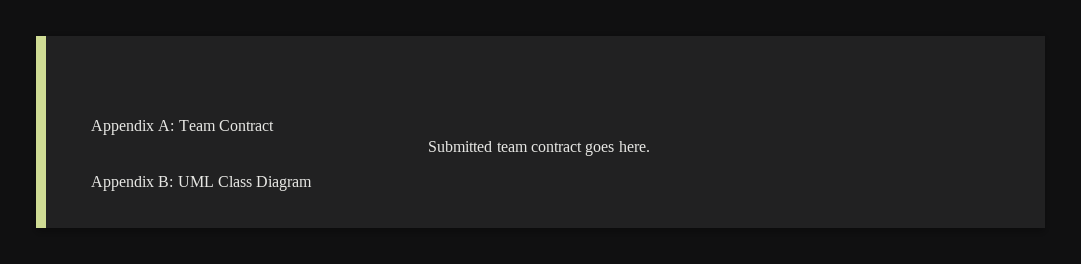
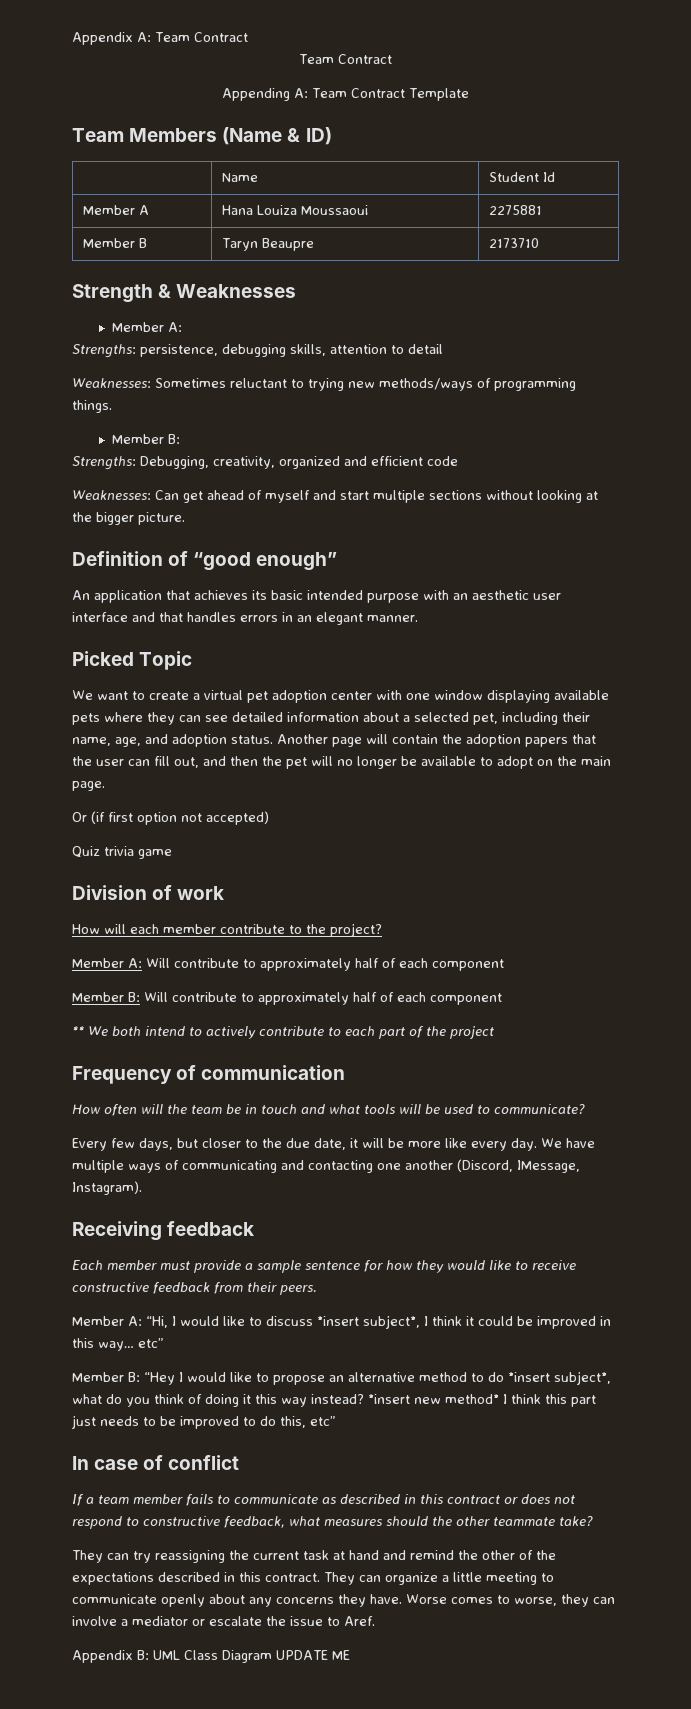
  Appendix A: Team Contract
- Submitted team contract goes here.
+ Team Contract
+ Appending A: Team Contract Template
+ Team Members (Name & ID)
+ | Name | Student Id
+ Member A | Hana Louiza Moussaoui | 2275881
+ Member B | Taryn Beaupre | 2173710
+ Strength & Weaknesses
+ Member A:
+ Strengths: persistence, debugging skills, attention to detail
+ Weaknesses: Sometimes reluctant to trying new methods/ways of programming things.
+ Member B:
+ Strengths: Debugging, creativity, organized and efficient code
+ Weaknesses: Can get ahead of myself and start multiple sections without looking at the bigger picture.
+ Definition of “good enough”
+ An application that achieves its basic intended purpose with an aesthetic user interface and that handles errors in an elegant manner.
+ Picked Topic
+ We want to create a virtual pet adoption center with one window displaying available pets where they can see detailed information about a selected pet, including their name, age, and adoption status. Another page will contain the adoption papers that the user can fill out, and then the pet will no longer be available to adopt on the main page.
+ Or (if first option not accepted)
+ Quiz trivia game
+ Division of work
+ How will each member contribute to the project?
+ Member A: Will contribute to approximately half of each component
+ Member B: Will contribute to approximately half of each component
+ ** We both intend to actively contribute to each part of the project
+ Frequency of communication
+ How often will the team be in touch and what tools will be used to communicate?
+ Every few days, but closer to the due date, it will be more like every day. We have multiple ways of communicating and contacting one another (Discord, IMessage, Instagram).
+ Receiving feedback
+ Each member must provide a sample sentence for how they would like to receive constructive feedback from their peers.
+ Member A: “Hi, I would like to discuss *insert subject*, I think it could be improved in this way… etc”
+ Member B: “Hey I would like to propose an alternative method to do *insert subject*, what do you think of doing it this way instead? *insert new method* I think this part just needs to be improved to do this, etc”
+ In case of conflict
+ If a team member fails to communicate as described in this contract or does not respond to constructive feedback, what measures should the other teammate take?
+ They can try reassigning the current task at hand and remind the other of the expectations described in this contract. They can organize a little meeting to communicate openly about any concerns they have. Worse comes to worse, they can involve a mediator or escalate the issue to Aref.
- Appendix B: UML Class Diagram
+ Appendix B: UML Class Diagram UPDATE ME

